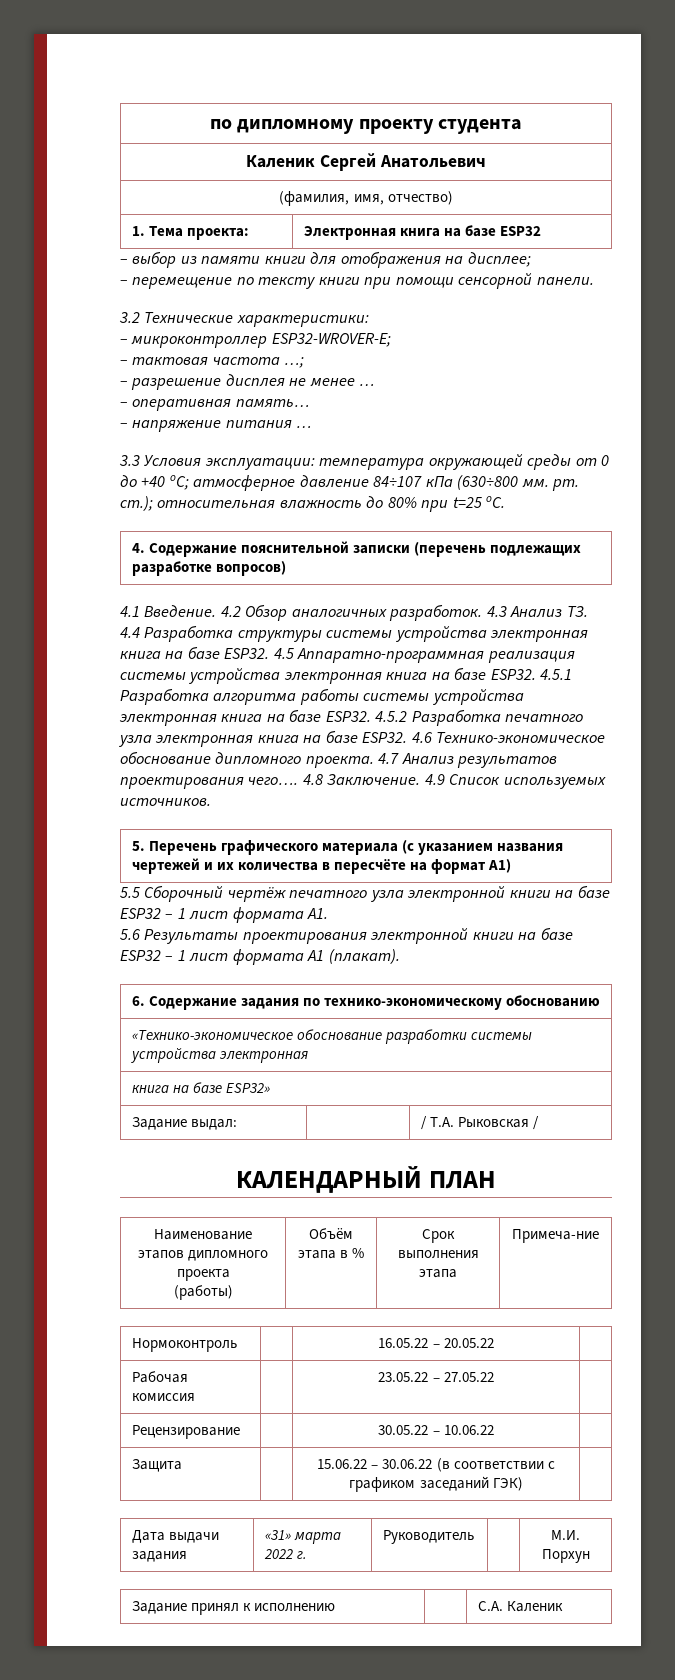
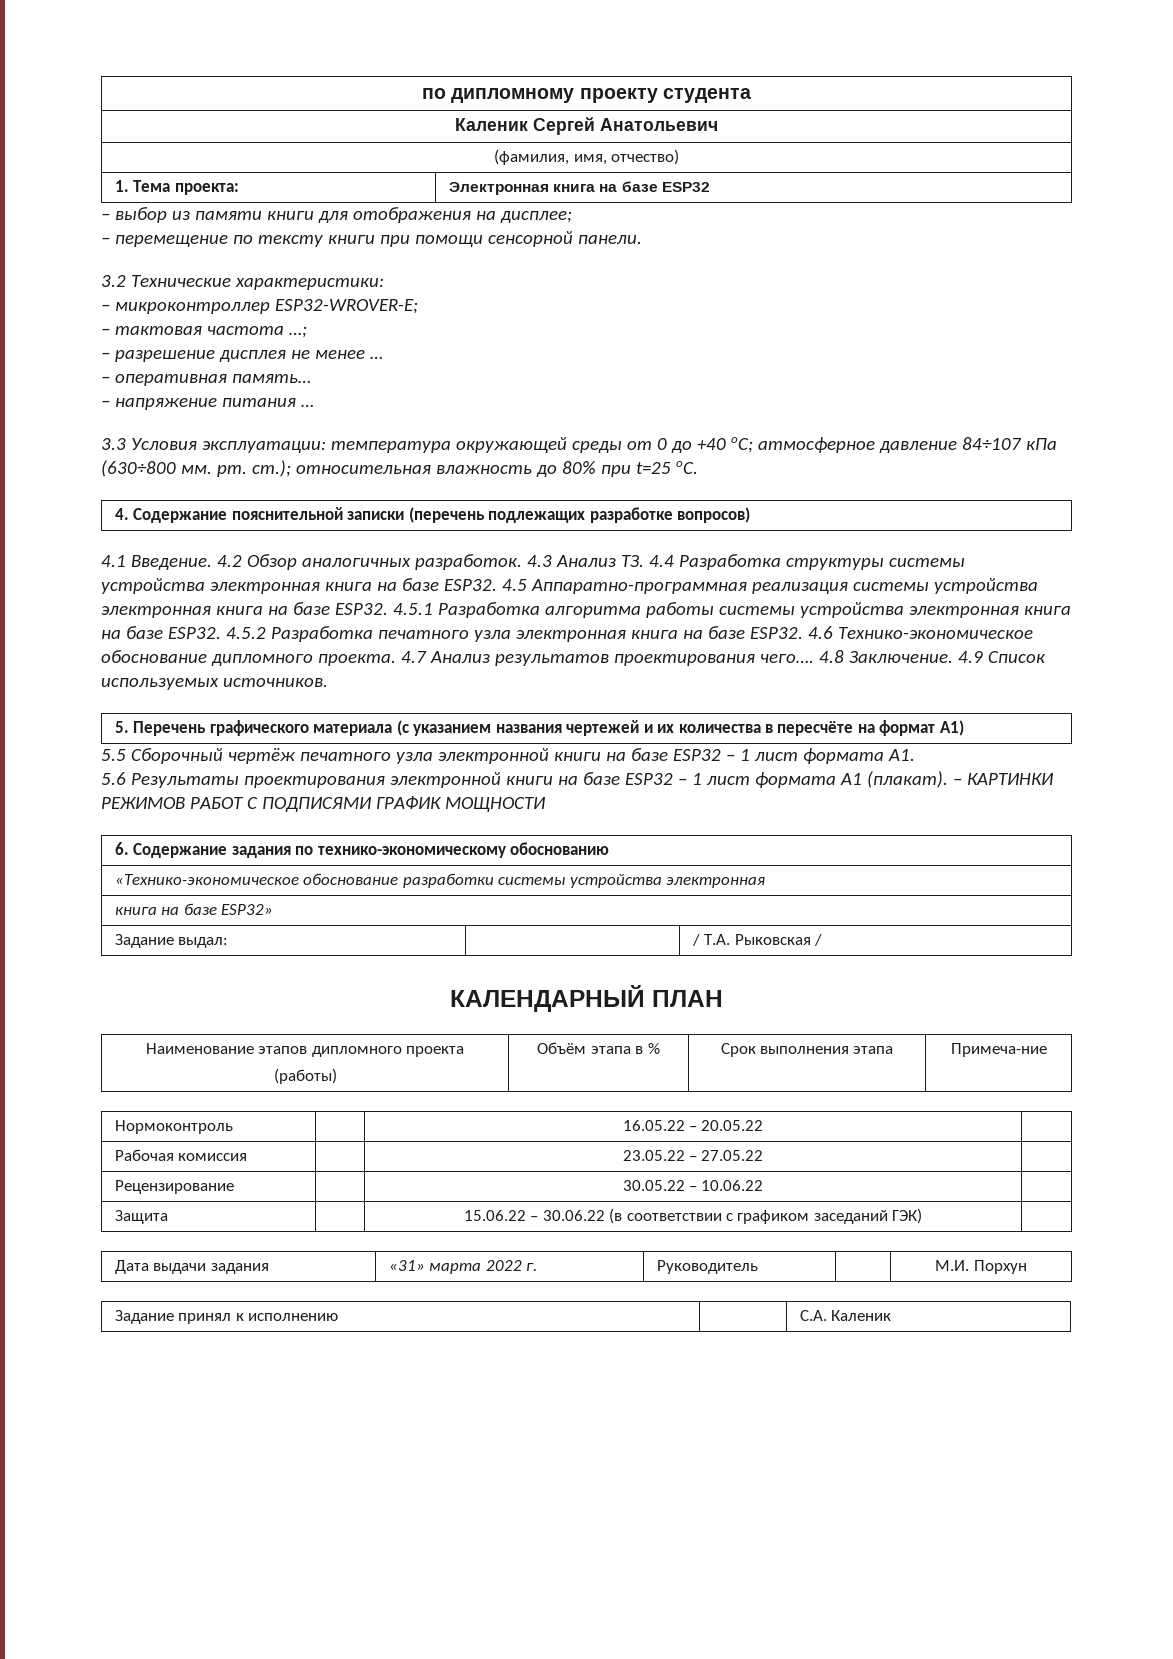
+ – КАРТИНКИ РЕЖИМОВ РАБОТ С ПОДПИСЯМИ ГРАФИК МОЩНОСТИ

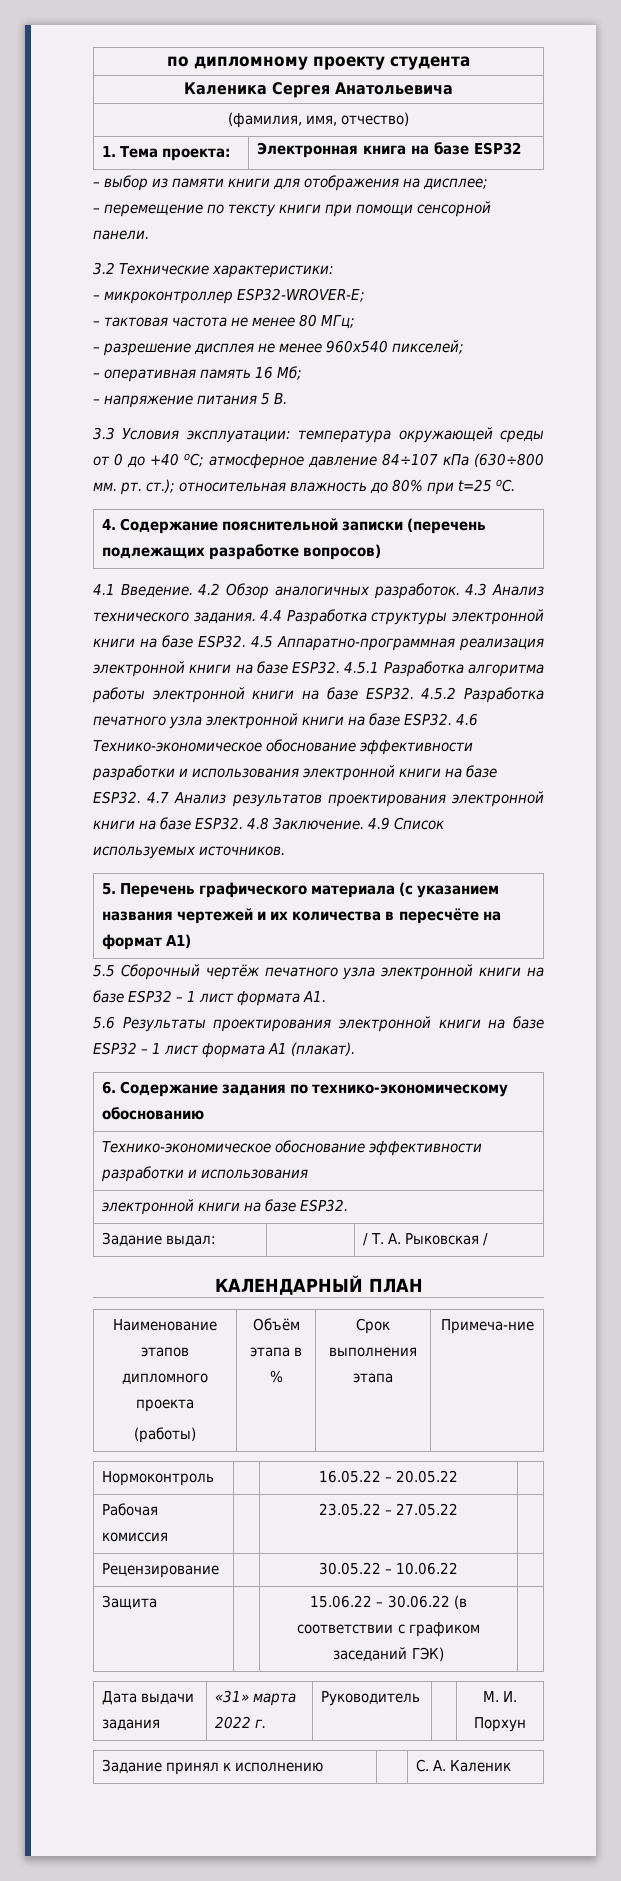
- Каленик Сергей Анатольевич
+ Каленика Сергея Анатольевича
- – тактовая частота …;
+ – тактовая частота не менее 80 МГц;
- – разрешение дисплея не менее …
+ – разрешение дисплея не менее 960x540 пикселей;
- – оперативная память…
+ – оперативная память 16 Мб;
- – напряжение питания …
+ – напряжение питания 5 В.
- 4.3 Анализ ТЗ. 4.4 Разработка структуры системы устройства электронная книга на базе ESP32.
+ 4.3 Анализ технического задания. 4.4 Разработка структуры электронной книги на базе ESP32.
- 4.5 Аппаратно-программная реализация системы устройства электронная книга на базе ESP32.
+ 4.5 Аппаратно-программная реализация электронной книги на базе ESP32.
- 4.5.1 Разработка алгоритма работы системы устройства электронная книга на базе ESP32.
+ 4.5.1 Разработка алгоритма работы электронной книги на базе ESP32.
- 4.5.2 Разработка печатного узла электронная книга на базе ESP32.
+ 4.5.2 Разработка печатного узла электронной книги на базе ESP32.
- 4.6 Технико-экономическое обоснование дипломного проекта. 4.7 Анализ результатов проектирования чего….
+ 4.6 Технико-экономическое обоснование эффективности разработки и использования электронной книги на базе ESP32. 4.7 Анализ результатов проектирования электронной книги на базе ESP32.
- – КАРТИНКИ РЕЖИМОВ РАБОТ С ПОДПИСЯМИ ГРАФИК МОЩНОСТИ
  6. Содержание задания по технико-экономическому обоснованию
- «Технико-экономическое обоснование разработки системы устройства электронная
- книга на базе ESP32»
+ Технико-экономическое обоснование эффективности разработки и использования
+ электронной книги на базе ESP32.
- Задание выдал: | | / Т.А. Рыковская /
+ Задание выдал: | | / Т. А. Рыковская /
- Дата выдачи задания | «31» марта 2022 г. | Руководитель | | М.И. Порхун
+ Дата выдачи задания | «31» марта 2022 г. | Руководитель | | М. И. Порхун
- Задание принял к исполнению | | С.А. Каленик
+ Задание принял к исполнению | | С. А. Каленик

